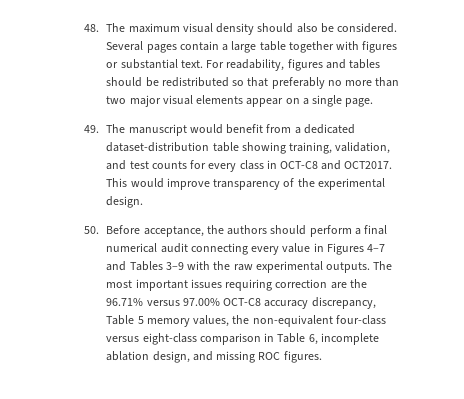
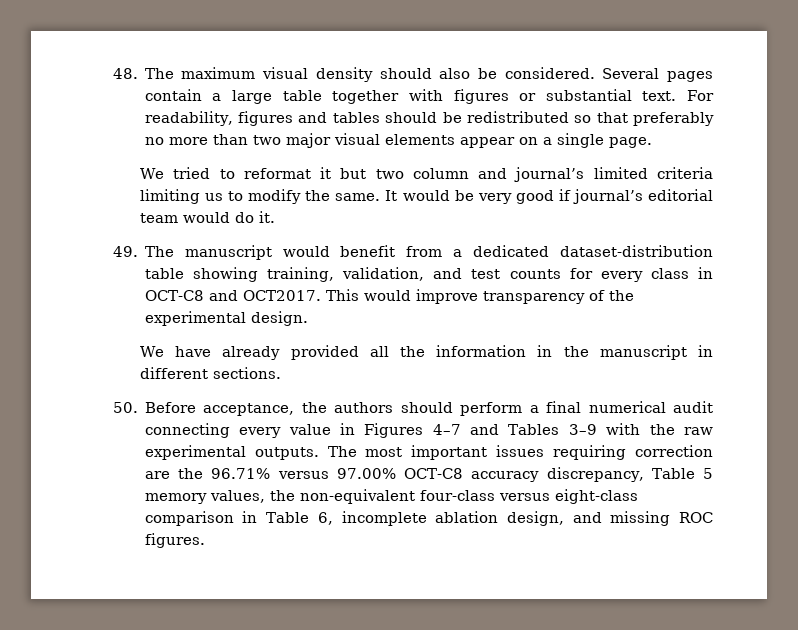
+ We tried to reformat it but two column and journal’s limited criteria limiting us to modify the same. It would be very good if journal’s editorial team would do it.
+ We have already provided all the information in the manuscript in different sections.

